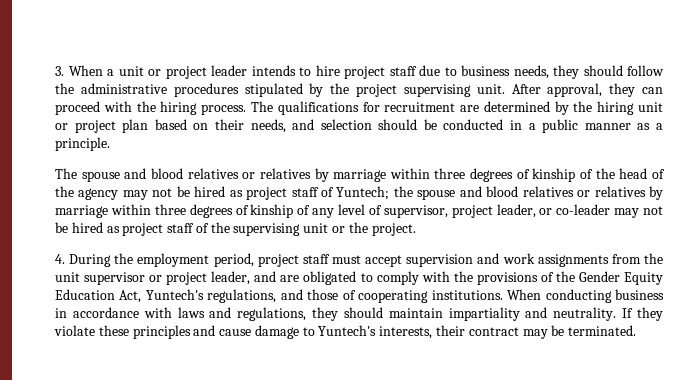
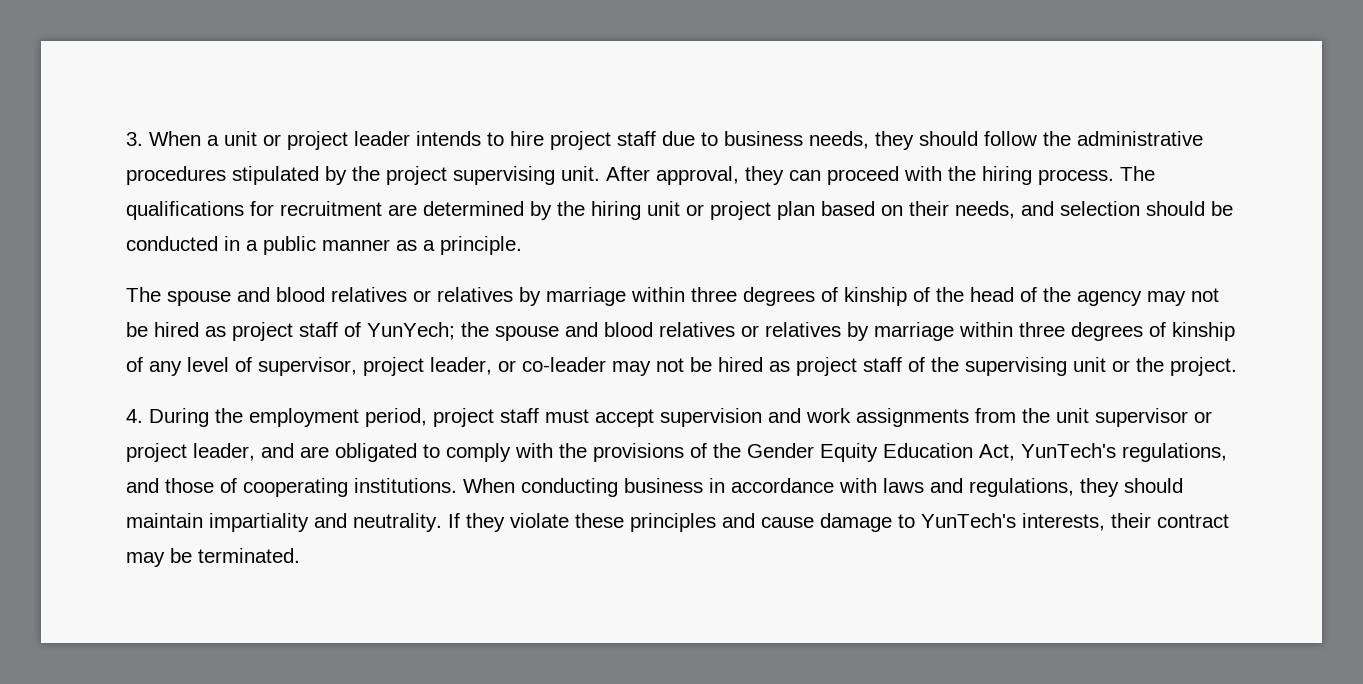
- The spouse and blood relatives or relatives by marriage within three degrees of kinship of the head of the agency may not be hired as project staff of Yuntech;
+ The spouse and blood relatives or relatives by marriage within three degrees of kinship of the head of the agency may not be hired as project staff of YunYech;
- 4. During the employment period, project staff must accept supervision and work assignments from the unit supervisor or project leader, and are obligated to comply with the provisions of the Gender Equity Education Act, Yuntech's regulations, and those of cooperating institutions.
+ 4. During the employment period, project staff must accept supervision and work assignments from the unit supervisor or project leader, and are obligated to comply with the provisions of the Gender Equity Education Act, YunTech's regulations, and those of cooperating institutions.
- If they violate these principles and cause damage to Yuntech's interests, their contract may be terminated.
+ If they violate these principles and cause damage to YunTech's interests, their contract may be terminated.

